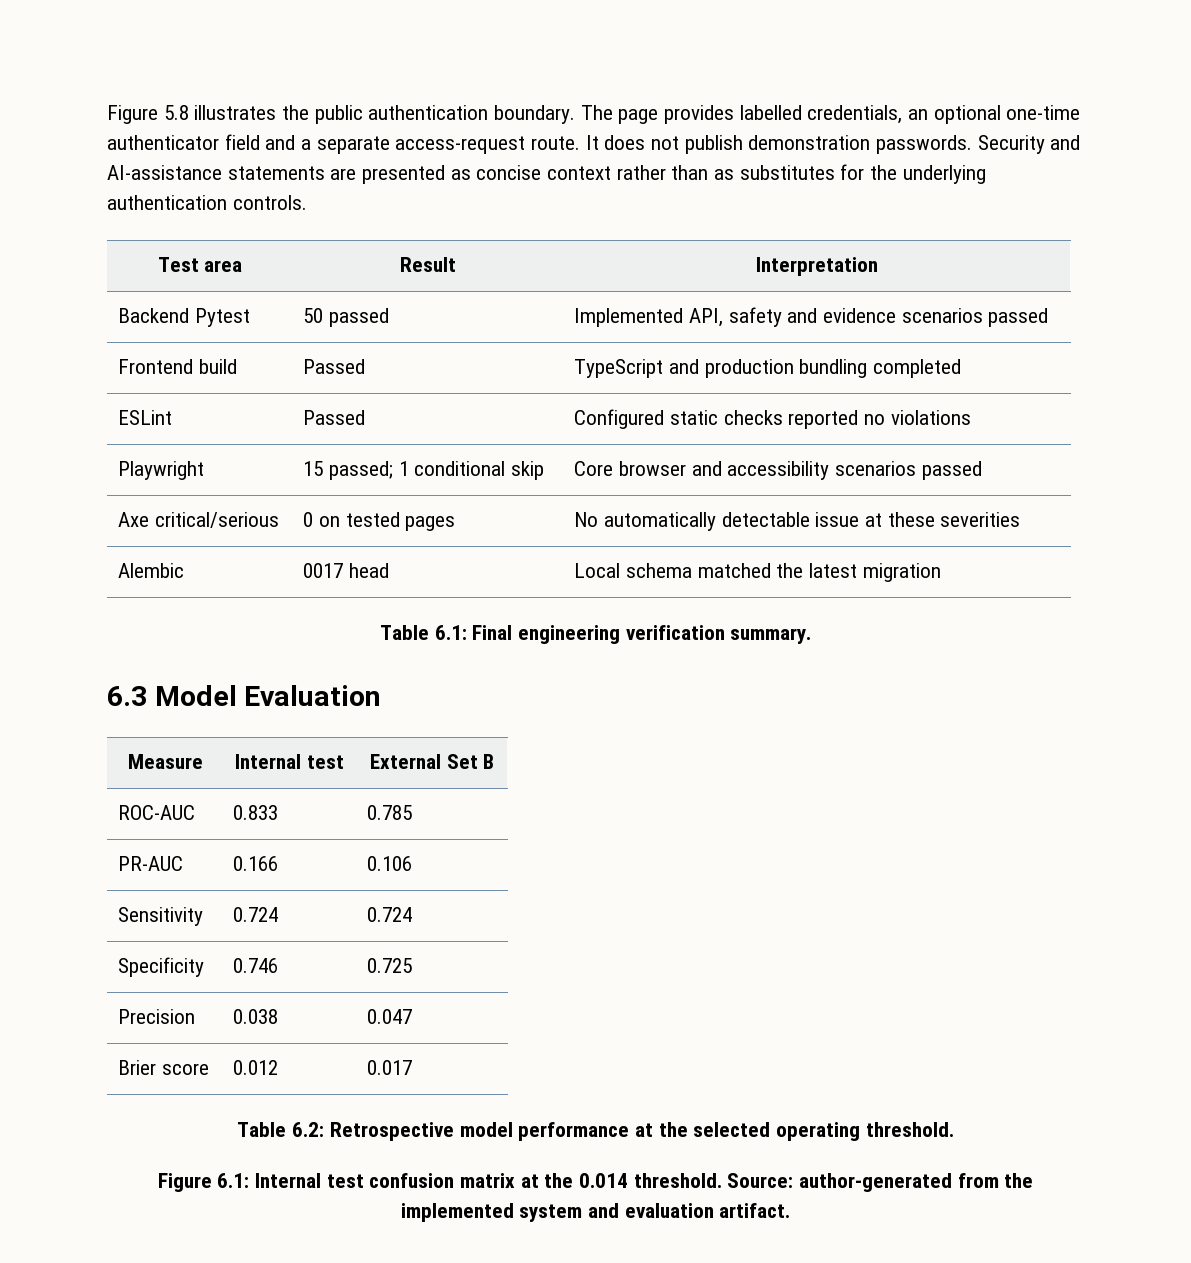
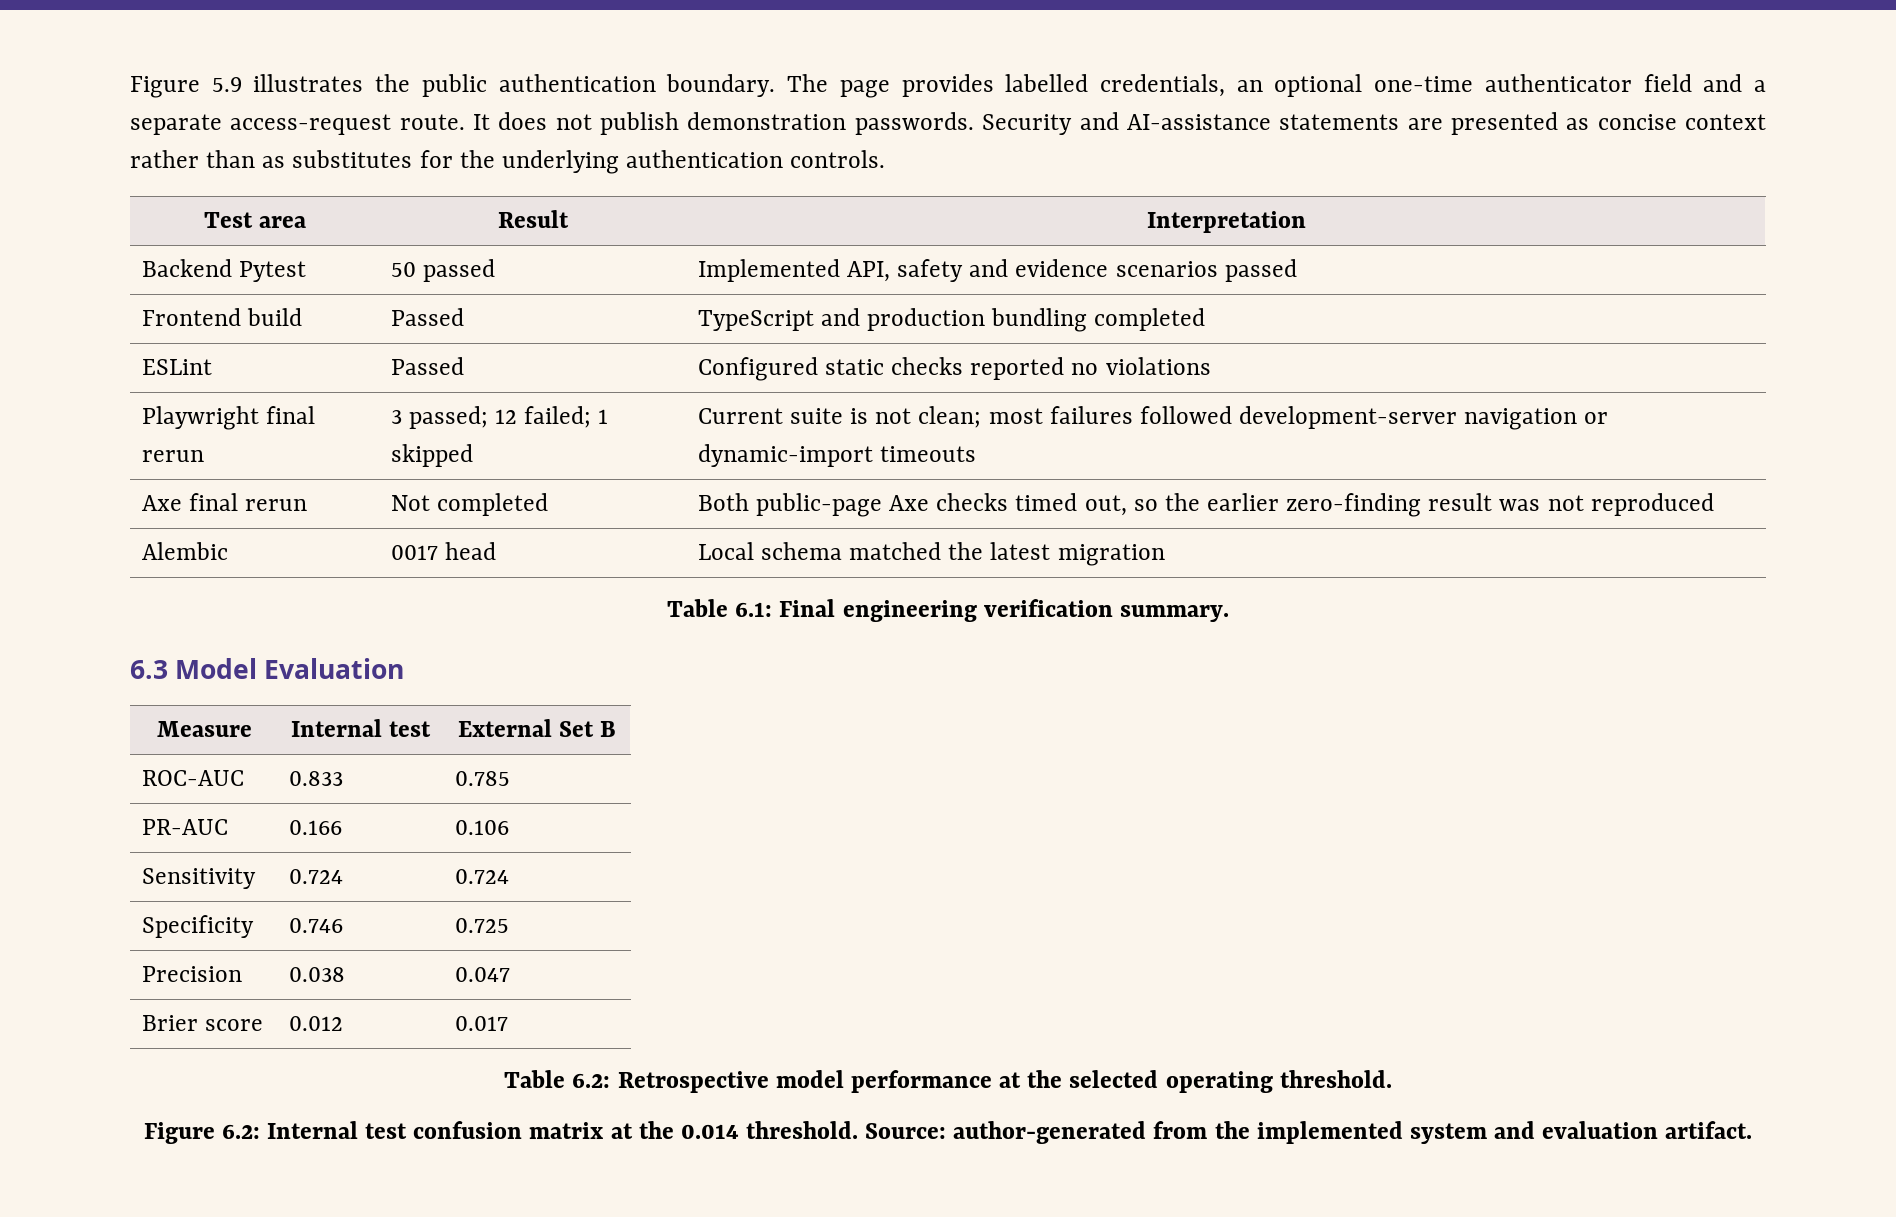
- Figure 5.8 illustrates the public authentication boundary.
+ Figure 5.9 illustrates the public authentication boundary.
- Playwright | 15 passed; 1 conditional skip | Core browser and accessibility scenarios passed
- Axe critical/serious | 0 on tested pages | No automatically detectable issue at these severities
+ Playwright final rerun | 3 passed; 12 failed; 1 skipped | Current suite is not clean; most failures followed development-server navigation or dynamic-import timeouts
+ Axe final rerun | Not completed | Both public-page Axe checks timed out, so the earlier zero-finding result was not reproduced
- Figure 6.1: Internal test confusion matrix at the 0.014 threshold.
+ Figure 6.2: Internal test confusion matrix at the 0.014 threshold.

